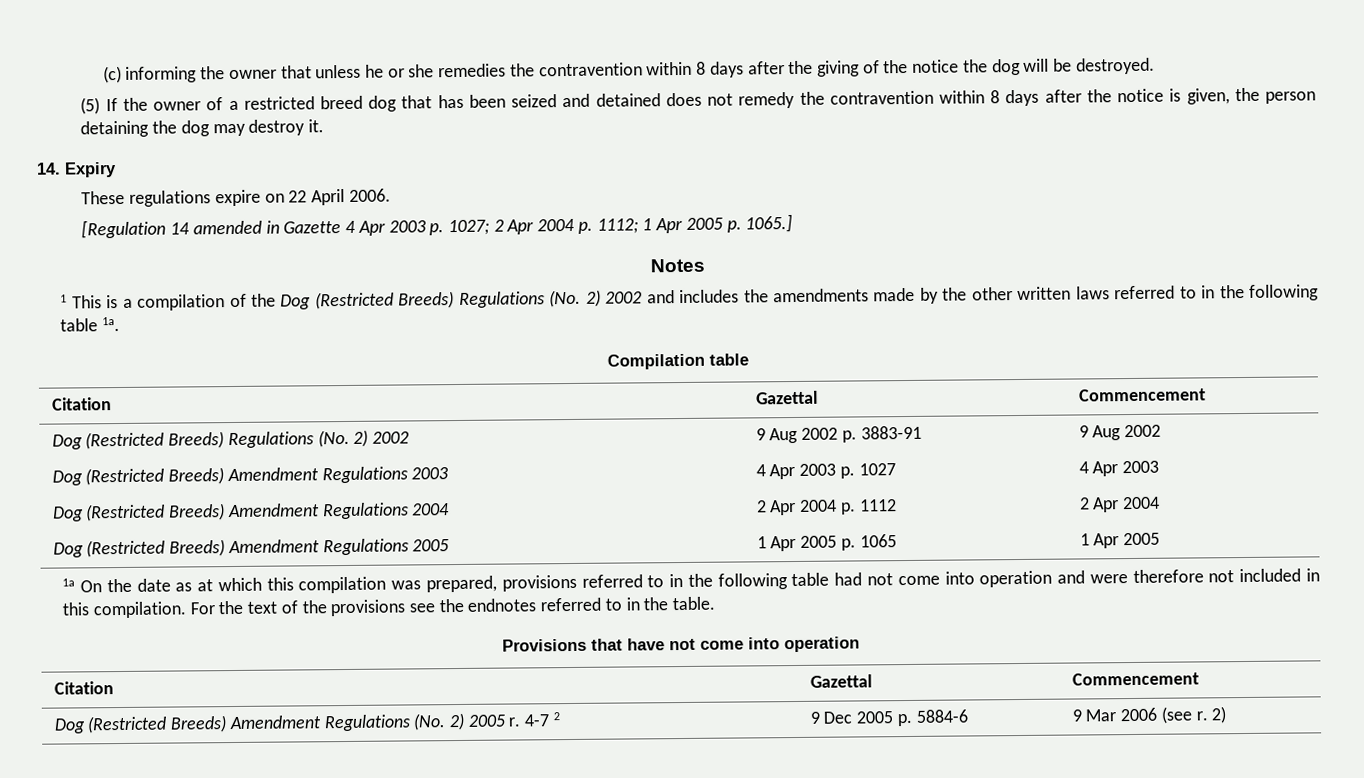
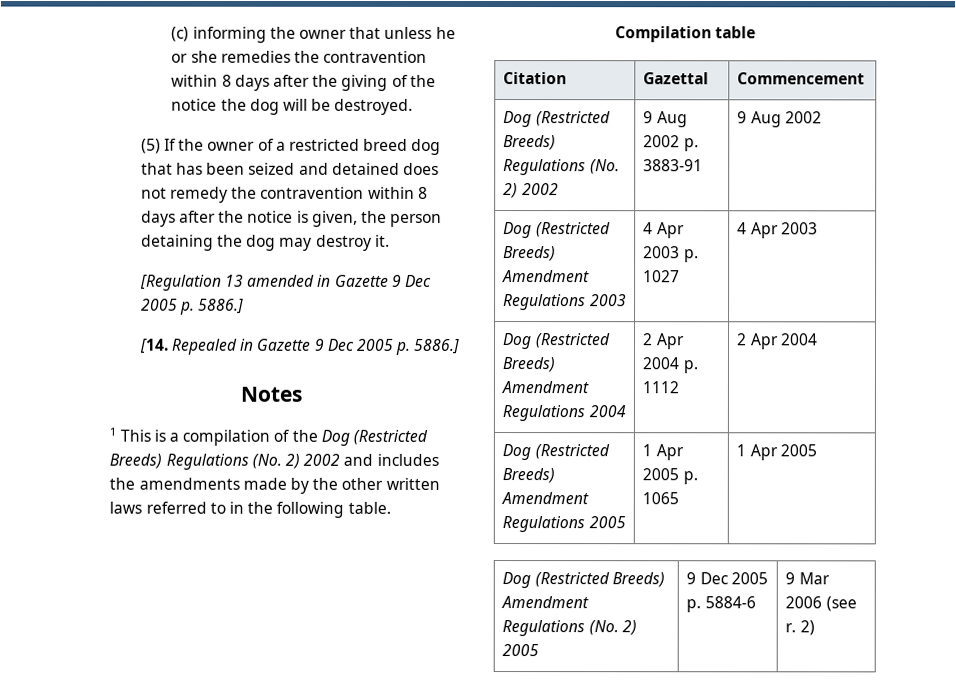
- 14. Expiry
- These regulations expire on 22 April 2006.
- [Regulation 14 amended in Gazette 4 Apr 2003 p. 1027; 2 Apr 2004 p. 1112; 1 Apr 2005 p. 1065.]
+ [Regulation 13 amended in Gazette 9 Dec 2005 p. 5886.]
+ [14. Repealed in Gazette 9 Dec 2005 p. 5886.]
- 1 This is a compilation of the Dog (Restricted Breeds) Regulations (No. 2) 2002 and includes the amendments made by the other written laws referred to in the following table 1a.
+ 1 This is a compilation of the Dog (Restricted Breeds) Regulations (No. 2) 2002 and includes the amendments made by the other written laws referred to in the following table.
- 1a On the date as at which this compilation was prepared, provisions referred to in the following table had not come into operation and were therefore not included in this compilation. For the text of the provisions see the endnotes referred to in the table.
- Provisions that have not come into operation
- Citation | Gazettal | Commencement
- Dog (Restricted Breeds) Amendment Regulations (No. 2) 2005 r. 4-7 2 | 9 Dec 2005 p. 5884-6 | 9 Mar 2006 (see r. 2)
+ Dog (Restricted Breeds) Amendment Regulations (No. 2) 2005 | 9 Dec 2005 p. 5884-6 | 9 Mar 2006 (see r. 2)

